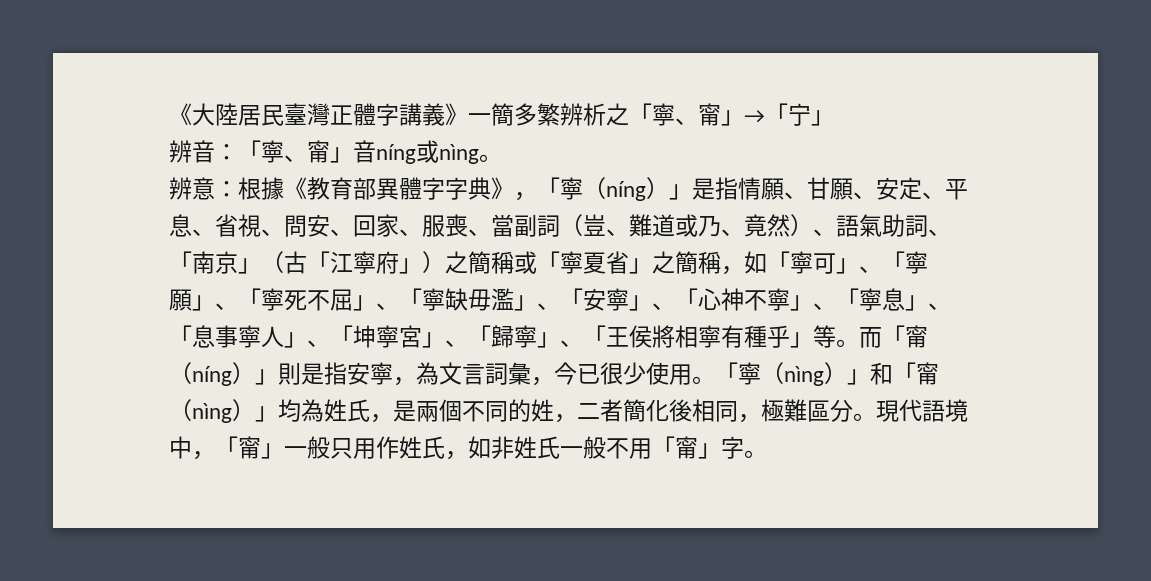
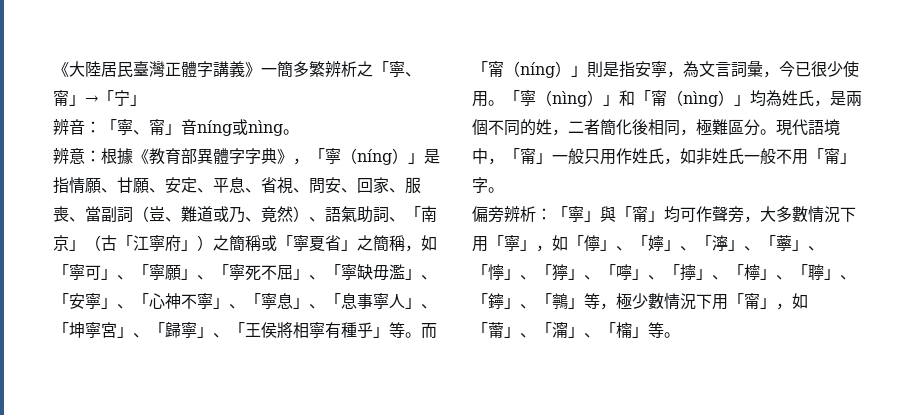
+ 偏旁辨析：「寧」與「甯」均可作聲旁，大多數情況下用「寧」，如「儜」、「嬣」、「濘」、「薴」、「懧」、「獰」、「嚀」、「擰」、「檸」、「聹」、「鑏」、「鸋」等，極少數情況下用「甯」，如「䔭」、「澝」、「橣」等。

